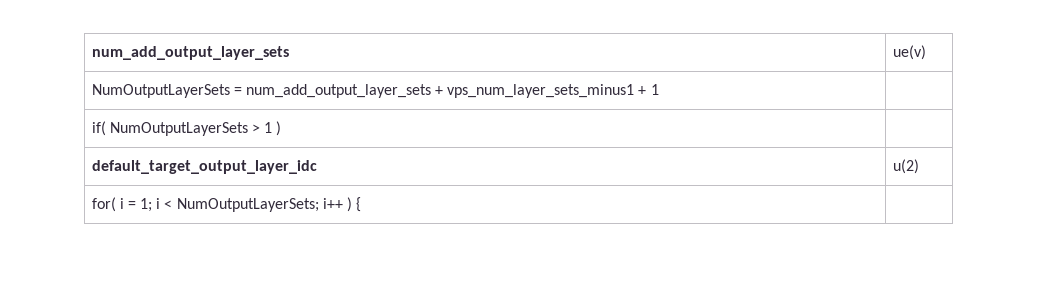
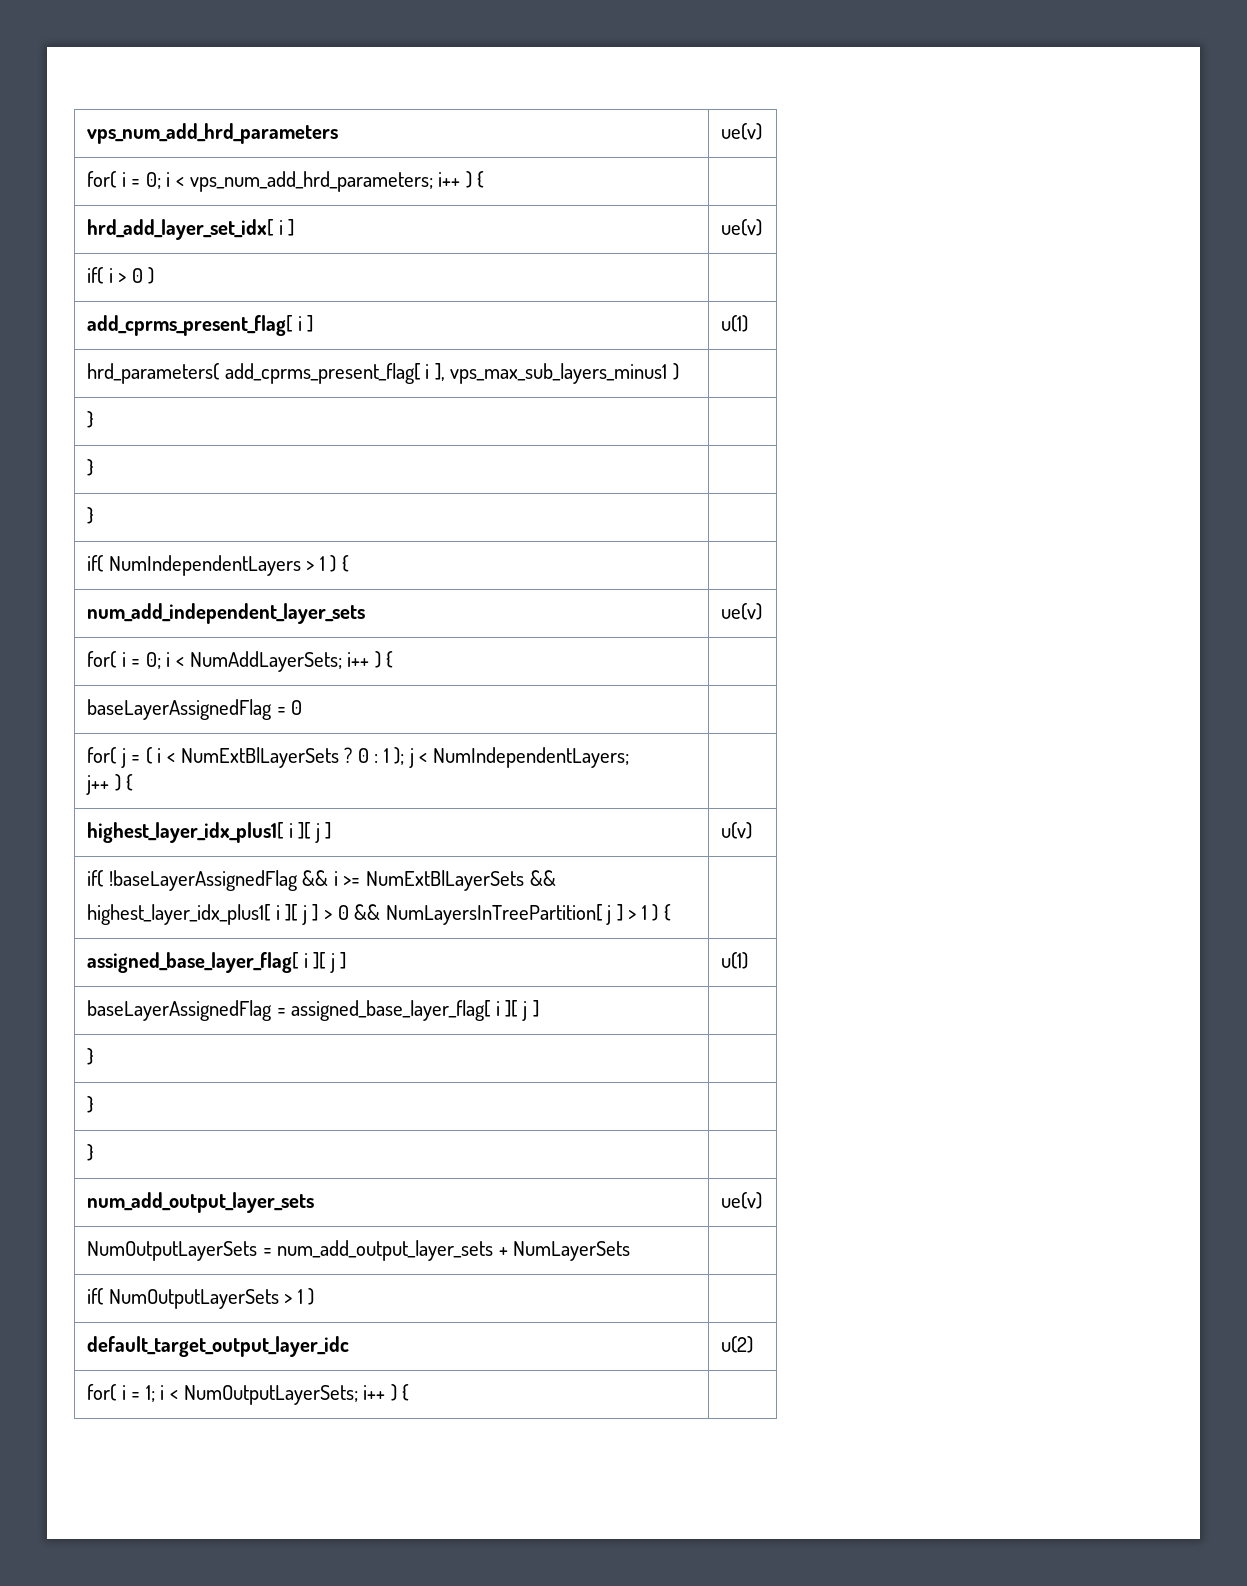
+ vps_num_add_hrd_parameters | ue(v)
+ for( i = 0; i < vps_num_add_hrd_parameters; i++ ) { |
+ hrd_add_layer_set_idx[ i ] | ue(v)
+ if( i > 0 ) |
+ add_cprms_present_flag[ i ] | u(1)
+ hrd_parameters( add_cprms_present_flag[ i ], vps_max_sub_layers_minus1 ) |
+ } |
+ } |
+ } |
+ if( NumIndependentLayers > 1 ) { |
+ num_add_independent_layer_sets | ue(v)
+ for( i = 0; i < NumAddLayerSets; i++ ) { |
+ baseLayerAssignedFlag = 0 |
+ for( j = ( i < NumExtBlLayerSets ? 0 : 1 ); j < NumIndependentLayers;
+ j++ ) { |
+ highest_layer_idx_plus1[ i ][ j ] | u(v)
+ if( !baseLayerAssignedFlag && i >= NumExtBlLayerSets &&
+ highest_layer_idx_plus1[ i ][ j ] > 0 && NumLayersInTreePartition[ j ] > 1 ) { |
+ assigned_base_layer_flag[ i ][ j ] | u(1)
+ baseLayerAssignedFlag = assigned_base_layer_flag[ i ][ j ] |
+ } |
+ } |
+ } |
- NumOutputLayerSets = num_add_output_layer_sets + vps_num_layer_sets_minus1 + 1 |
+ NumOutputLayerSets = num_add_output_layer_sets + NumLayerSets |

